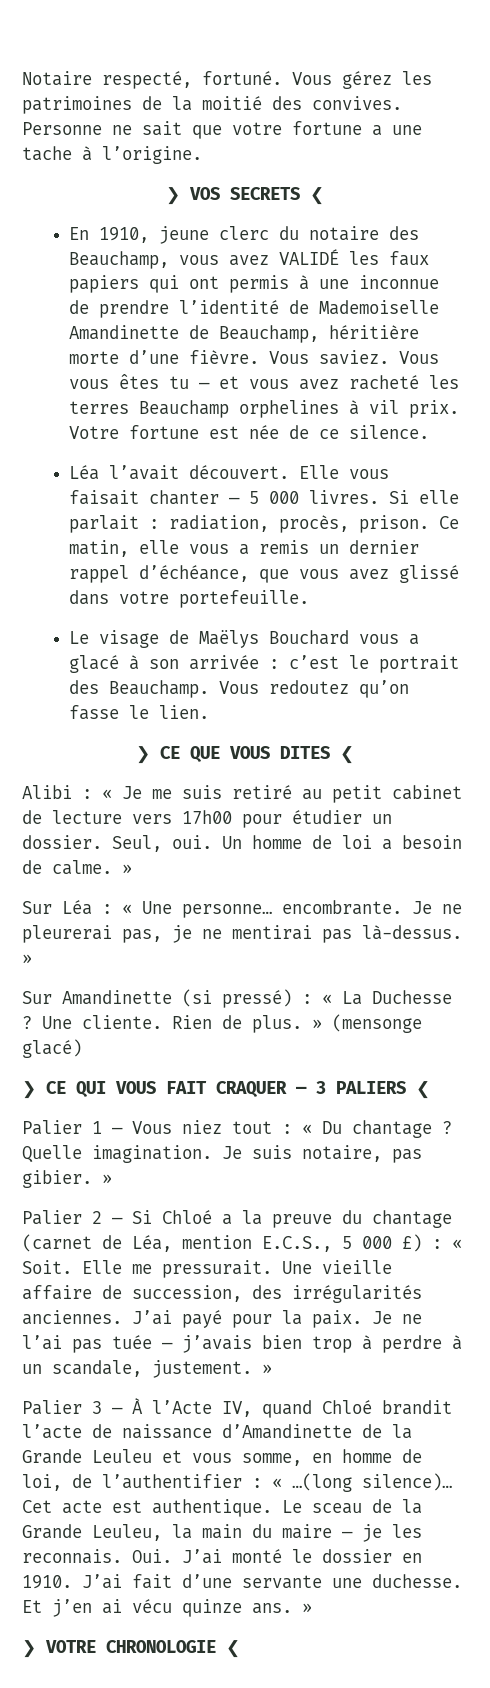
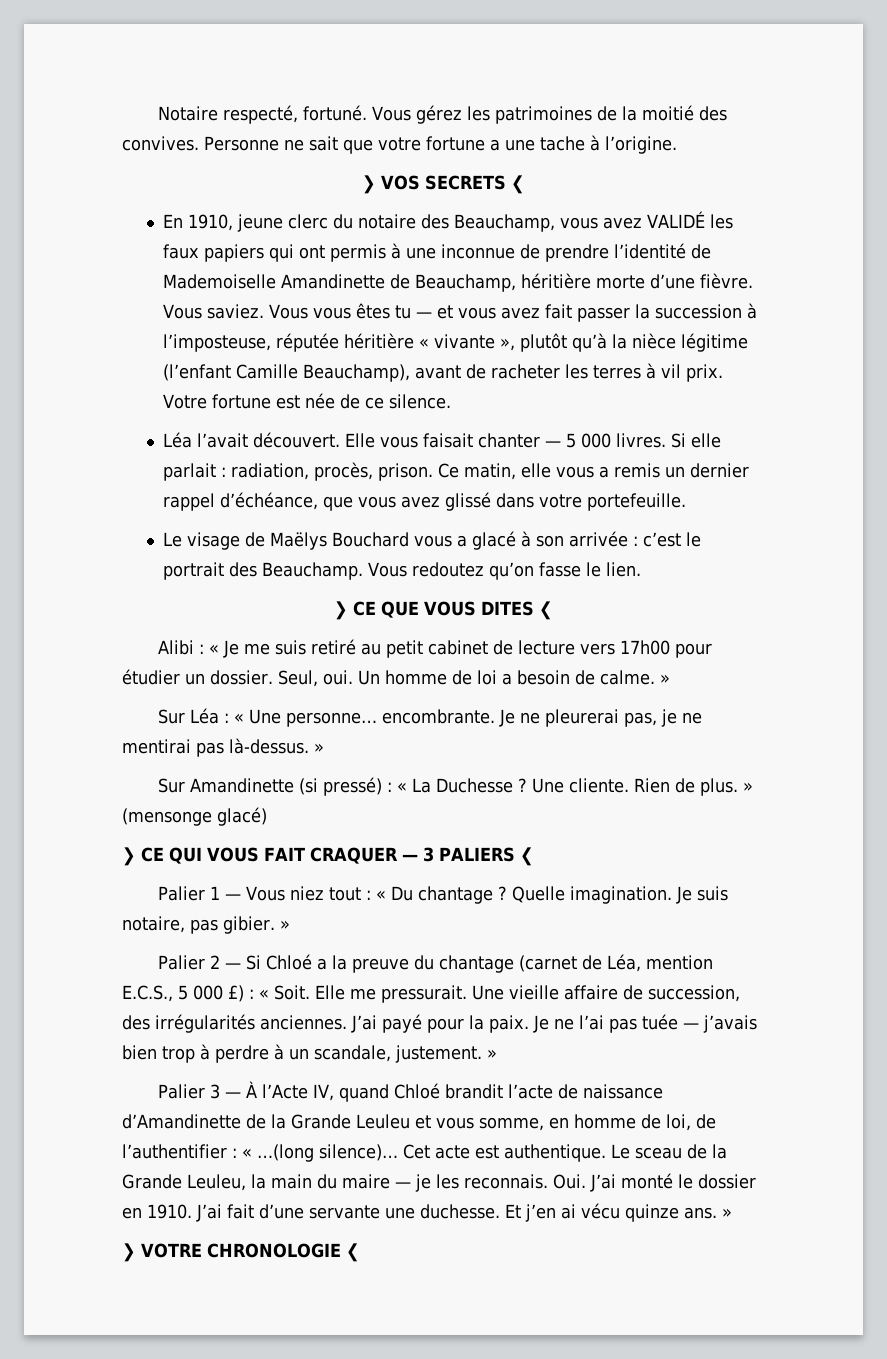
- Vous vous êtes tu — et vous avez racheté les terres Beauchamp orphelines à vil prix.
+ Vous vous êtes tu — et vous avez fait passer la succession à l’imposteuse, réputée héritière « vivante », plutôt qu’à la nièce légitime (l’enfant Camille Beauchamp), avant de racheter les terres à vil prix.

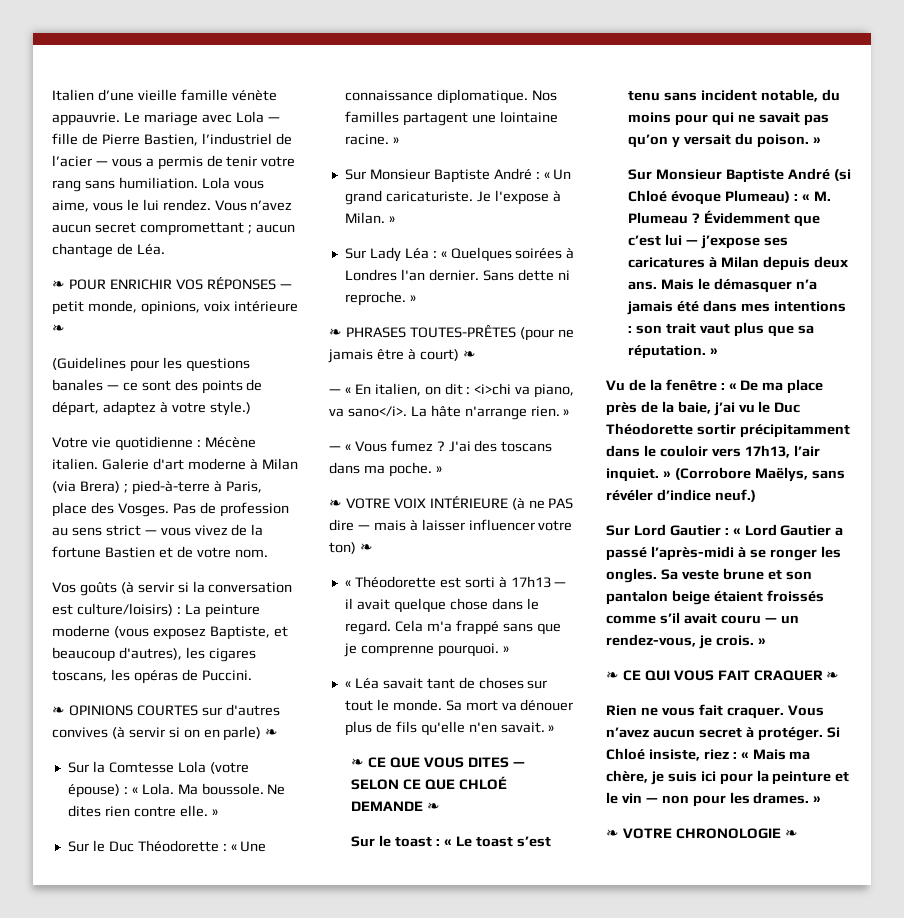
- Notaire respecté, fortuné. Vous gérez les patrimoines de la moitié des convives. Personne ne sait que votre fortune a une tache à l’origine.
- ❯ VOS SECRETS ❮
- En 1910, jeune clerc du notaire des Beauchamp, vous avez VALIDÉ les faux papiers qui ont permis à une inconnue de prendre l’identité de Mademoiselle Amandinette de Beauchamp, héritière morte d’une fièvre. Vous saviez. Vous vous êtes tu — et vous avez fait passer la succession à l’imposteuse, réputée héritière « vivante », plutôt qu’à la nièce légitime (l’enfant Camille Beauchamp), avant de racheter les terres à vil prix. Votre fortune est née de ce silence.
- Léa l’avait découvert. Elle vous faisait chanter — 5 000 livres. Si elle parlait : radiation, procès, prison. Ce matin, elle vous a remis un dernier rappel d’échéance, que vous avez glissé dans votre portefeuille.
- Le visage de Maëlys Bouchard vous a glacé à son arrivée : c’est le portrait des Beauchamp. Vous redoutez qu’on fasse le lien.
- ❯ CE QUE VOUS DITES ❮
- Alibi : « Je me suis retiré au petit cabinet de lecture vers 17h00 pour étudier un dossier. Seul, oui. Un homme de loi a besoin de calme. »
- Sur Léa : « Une personne… encombrante. Je ne pleurerai pas, je ne mentirai pas là-dessus. »
- Sur Amandinette (si pressé) : « La Duchesse ? Une cliente. Rien de plus. » (mensonge glacé)
- ❯ CE QUI VOUS FAIT CRAQUER — 3 PALIERS ❮
- Palier 1 — Vous niez tout : « Du chantage ? Quelle imagination. Je suis notaire, pas gibier. »
- Palier 2 — Si Chloé a la preuve du chantage (carnet de Léa, mention E.C.S., 5 000 £) : « Soit. Elle me pressurait. Une vieille affaire de succession, des irrégularités anciennes. J’ai payé pour la paix. Je ne l’ai pas tuée — j’avais bien trop à perdre à un scandale, justement. »
- Palier 3 — À l’Acte IV, quand Chloé brandit l’acte de naissance d’Amandinette de la Grande Leuleu et vous somme, en homme de loi, de l’authentifier : « …(long silence)… Cet acte est authentique. Le sceau de la Grande Leuleu, la main du maire — je les reconnais. Oui. J’ai monté le dossier en 1910. J’ai fait d’une servante une duchesse. Et j’en ai vécu quinze ans. »
- ❯ VOTRE CHRONOLOGIE ❮
+ Italien d’une vieille famille vénète appauvrie. Le mariage avec Lola — fille de Pierre Bastien, l’industriel de l’acier — vous a permis de tenir votre rang sans humiliation. Lola vous aime, vous le lui rendez. Vous n’avez aucun secret compromettant ; aucun chantage de Léa.
+ ❧ POUR ENRICHIR VOS RÉPONSES — petit monde, opinions, voix intérieure ❧
+ (Guidelines pour les questions banales — ce sont des points de départ, adaptez à votre style.)
+ Votre vie quotidienne : Mécène italien. Galerie d'art moderne à Milan (via Brera) ; pied-à-terre à Paris, place des Vosges. Pas de profession au sens strict — vous vivez de la fortune Bastien et de votre nom.
+ Vos goûts (à servir si la conversation est culture/loisirs) : La peinture moderne (vous exposez Baptiste, et beaucoup d'autres), les cigares toscans, les opéras de Puccini.
+ ❧ OPINIONS COURTES sur d'autres convives (à servir si on en parle) ❧
+ Sur la Comtesse Lola (votre épouse) : « Lola. Ma boussole. Ne dites rien contre elle. »
+ Sur le Duc Théodorette : « Une connaissance diplomatique. Nos familles partagent une lointaine racine. »
+ Sur Monsieur Baptiste André : « Un grand caricaturiste. Je l'expose à Milan. »
+ Sur Lady Léa : « Quelques soirées à Londres l'an dernier. Sans dette ni reproche. »
+ ❧ PHRASES TOUTES-PRÊTES (pour ne jamais être à court) ❧
+ — « En italien, on dit : <i>chi va piano, va sano</i>. La hâte n'arrange rien. »
+ — « Vous fumez ? J'ai des toscans dans ma poche. »
+ ❧ VOTRE VOIX INTÉRIEURE (à ne PAS dire — mais à laisser influencer votre ton) ❧
+ « Théodorette est sorti à 17h13 — il avait quelque chose dans le regard. Cela m'a frappé sans que je comprenne pourquoi. »
+ « Léa savait tant de choses sur tout le monde. Sa mort va dénouer plus de fils qu'elle n'en savait. »
+ ❧ CE QUE VOUS DITES — SELON CE QUE CHLOÉ DEMANDE ❧
+ Sur le toast : « Le toast s’est tenu sans incident notable, du moins pour qui ne savait pas qu’on y versait du poison. »
+ Sur Monsieur Baptiste André (si Chloé évoque Plumeau) : « M. Plumeau ? Évidemment que c’est lui — j’expose ses caricatures à Milan depuis deux ans. Mais le démasquer n’a jamais été dans mes intentions : son trait vaut plus que sa réputation. »
+ Vu de la fenêtre : « De ma place près de la baie, j’ai vu le Duc Théodorette sortir précipitamment dans le couloir vers 17h13, l’air inquiet. » (Corrobore Maëlys, sans révéler d’indice neuf.)
+ Sur Lord Gautier : « Lord Gautier a passé l’après-midi à se ronger les ongles. Sa veste brune et son pantalon beige étaient froissés comme s’il avait couru — un rendez-vous, je crois. »
+ ❧ CE QUI VOUS FAIT CRAQUER ❧
+ Rien ne vous fait craquer. Vous n’avez aucun secret à protéger. Si Chloé insiste, riez : « Mais ma chère, je suis ici pour la peinture et le vin — non pour les drames. »
+ ❧ VOTRE CHRONOLOGIE ❧

